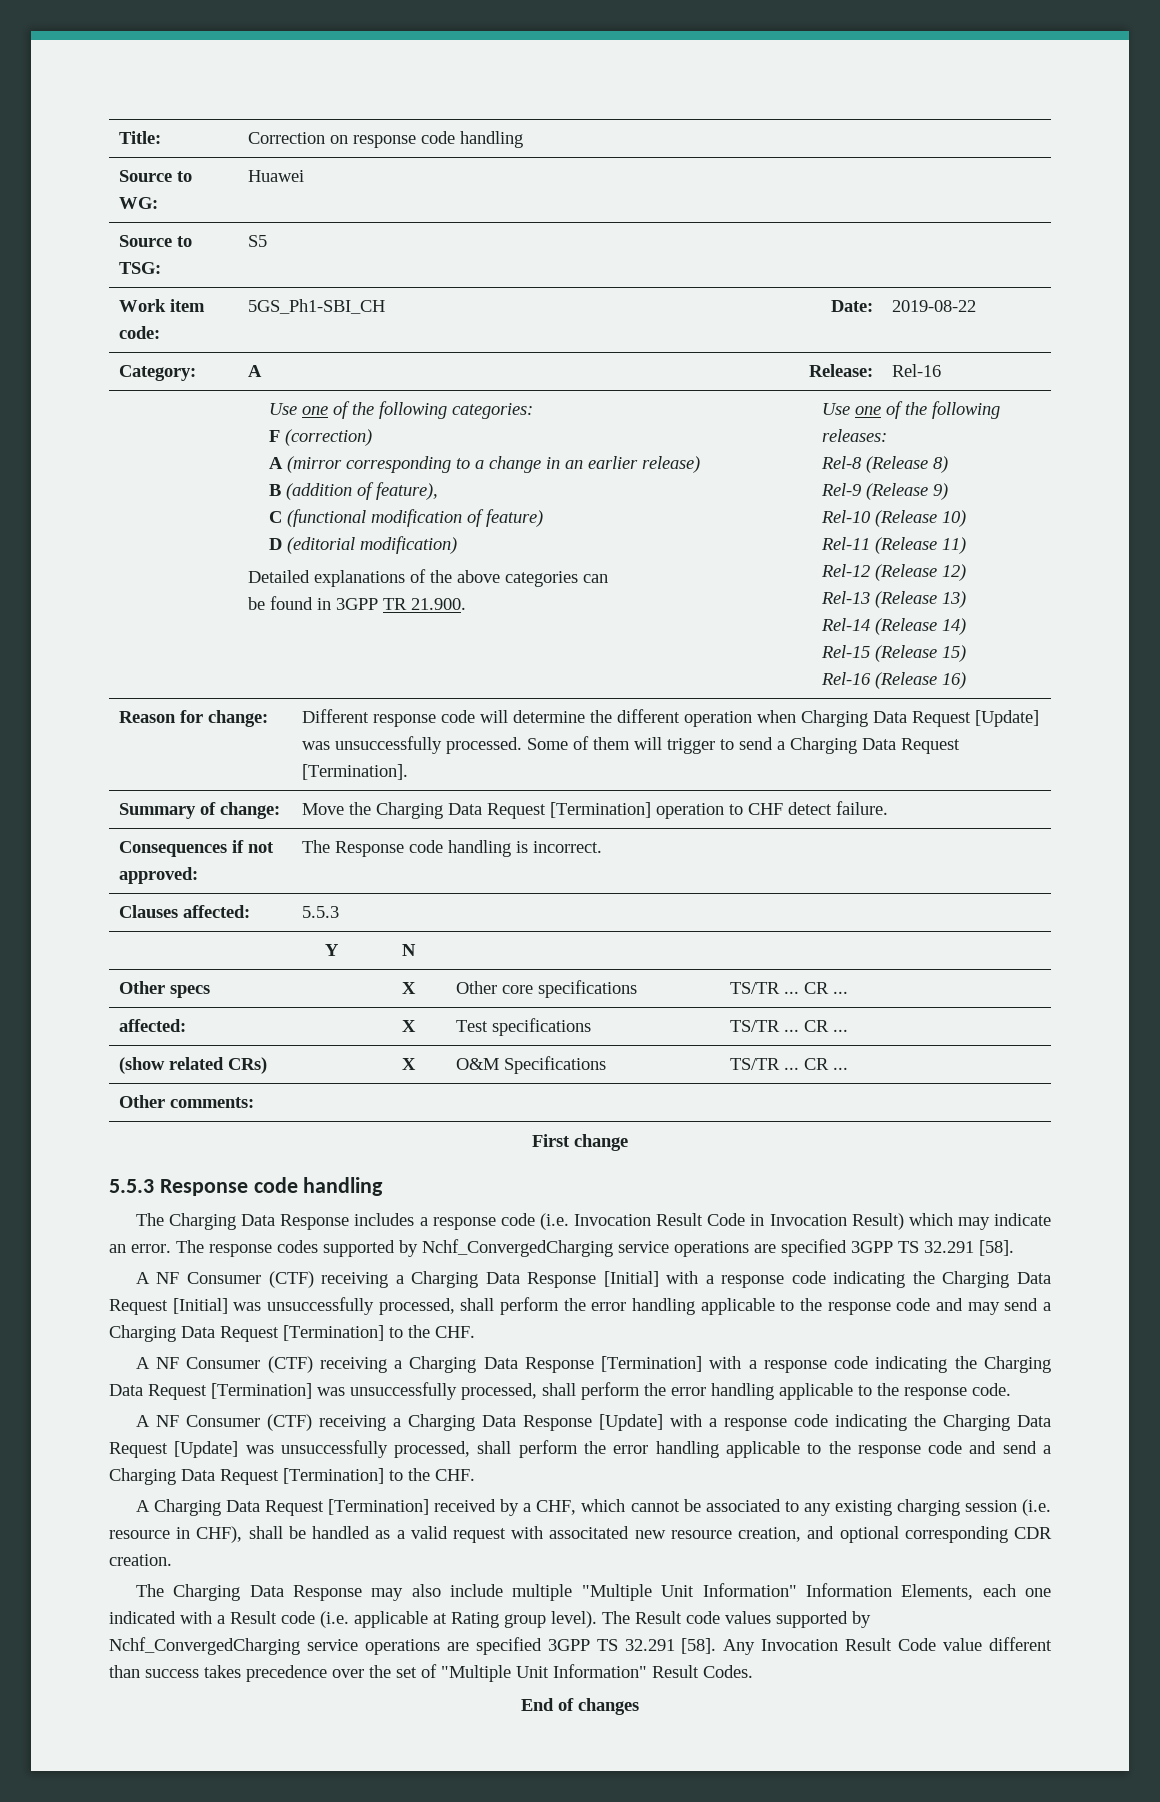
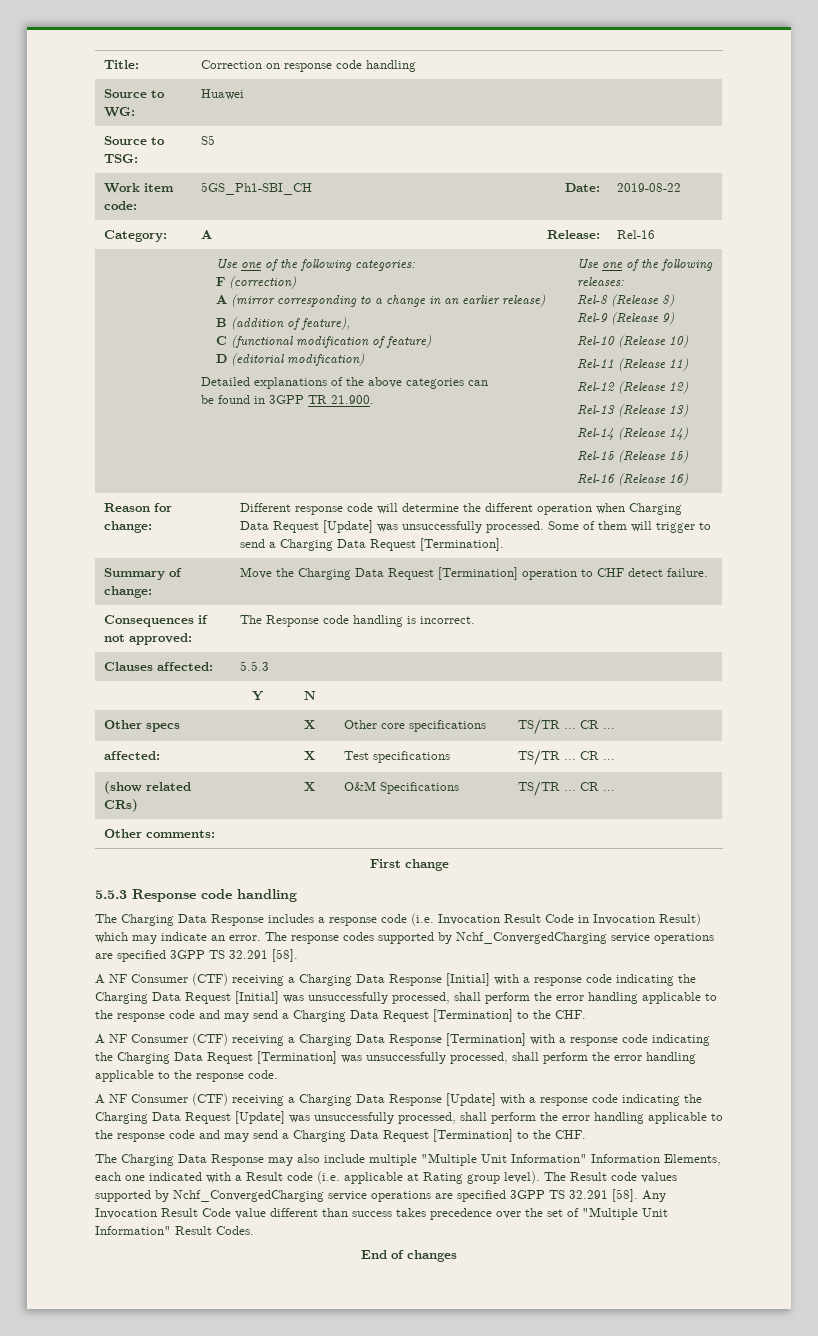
- A NF Consumer (CTF) receiving a Charging Data Response [Update] with a response code indicating the Charging Data Request [Update] was unsuccessfully processed, shall perform the error handling applicable to the response code and send a Charging Data Request [Termination] to the CHF.
- A Charging Data Request [Termination] received by a CHF, which cannot be associated to any existing charging session (i.e. resource in CHF), shall be handled as a valid request with associtated new resource creation, and optional corresponding CDR creation.
+ A NF Consumer (CTF) receiving a Charging Data Response [Update] with a response code indicating the Charging Data Request [Update] was unsuccessfully processed, shall perform the error handling applicable to the response code and may send a Charging Data Request [Termination] to the CHF.

